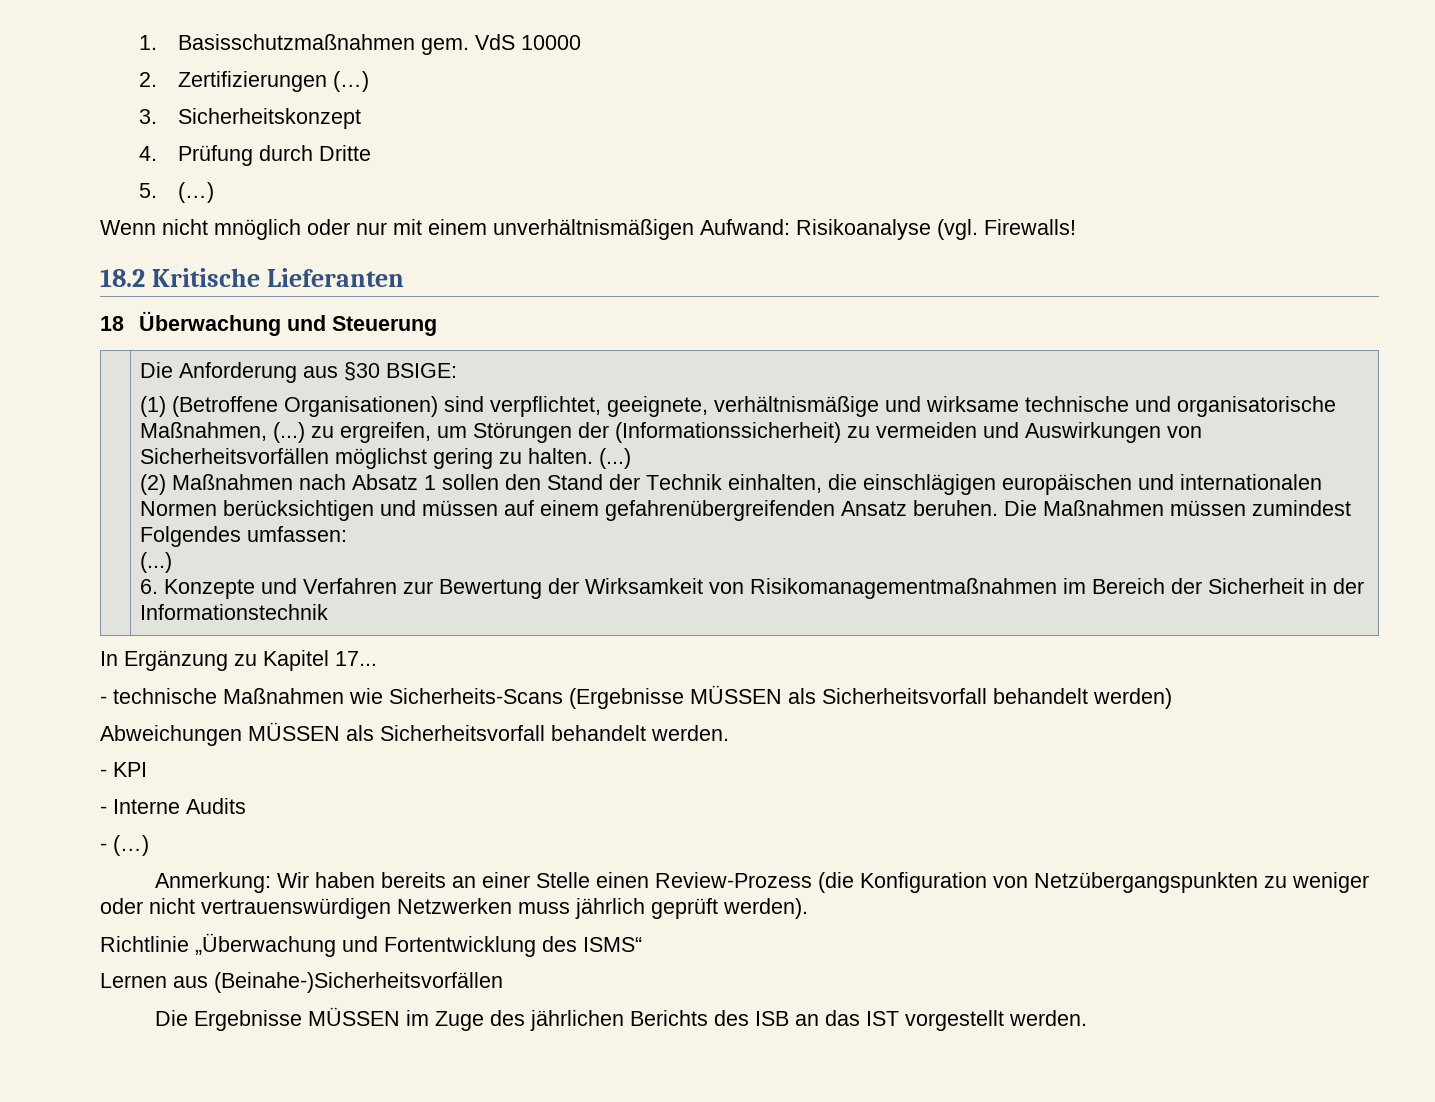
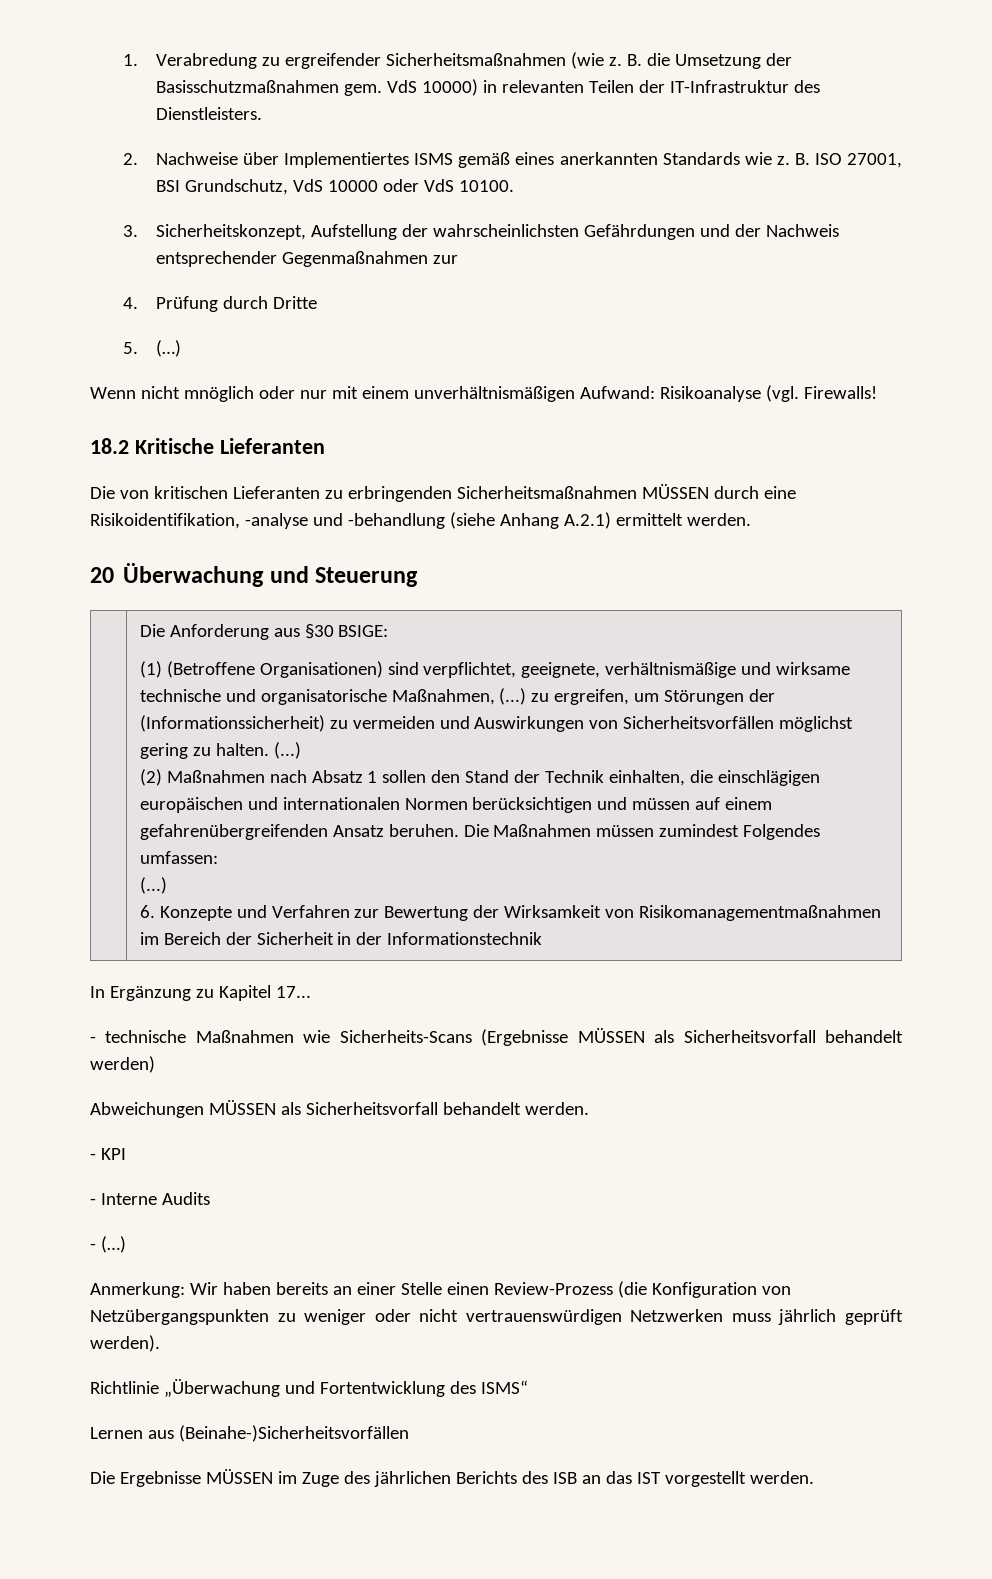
- 1. Basisschutzmaßnahmen gem. VdS 10000
- 2. Zertifizierungen (…)
- 3. Sicherheitskonzept
+ 1. Verabredung zu ergreifender Sicherheitsmaßnahmen (wie z. B. die Umsetzung der Basisschutzmaßnahmen gem. VdS 10000) in relevanten Teilen der IT-Infrastruktur des Dienstleisters.
+ 2. Nachweise über Implementiertes ISMS gemäß eines anerkannten Standards wie z. B. ISO 27001, BSI Grundschutz, VdS 10000 oder VdS 10100.
+ 3. Sicherheitskonzept, Aufstellung der wahrscheinlichsten Gefährdungen und der Nachweis entsprechender Gegenmaßnahmen zur
- 18 Überwachung und Steuerung
+ Die von kritischen Lieferanten zu erbringenden Sicherheitsmaßnahmen MÜSSEN durch eine Risikoidentifikation, -analyse und -behandlung (siehe Anhang A.2.1) ermittelt werden.
+ 20 Überwachung und Steuerung

